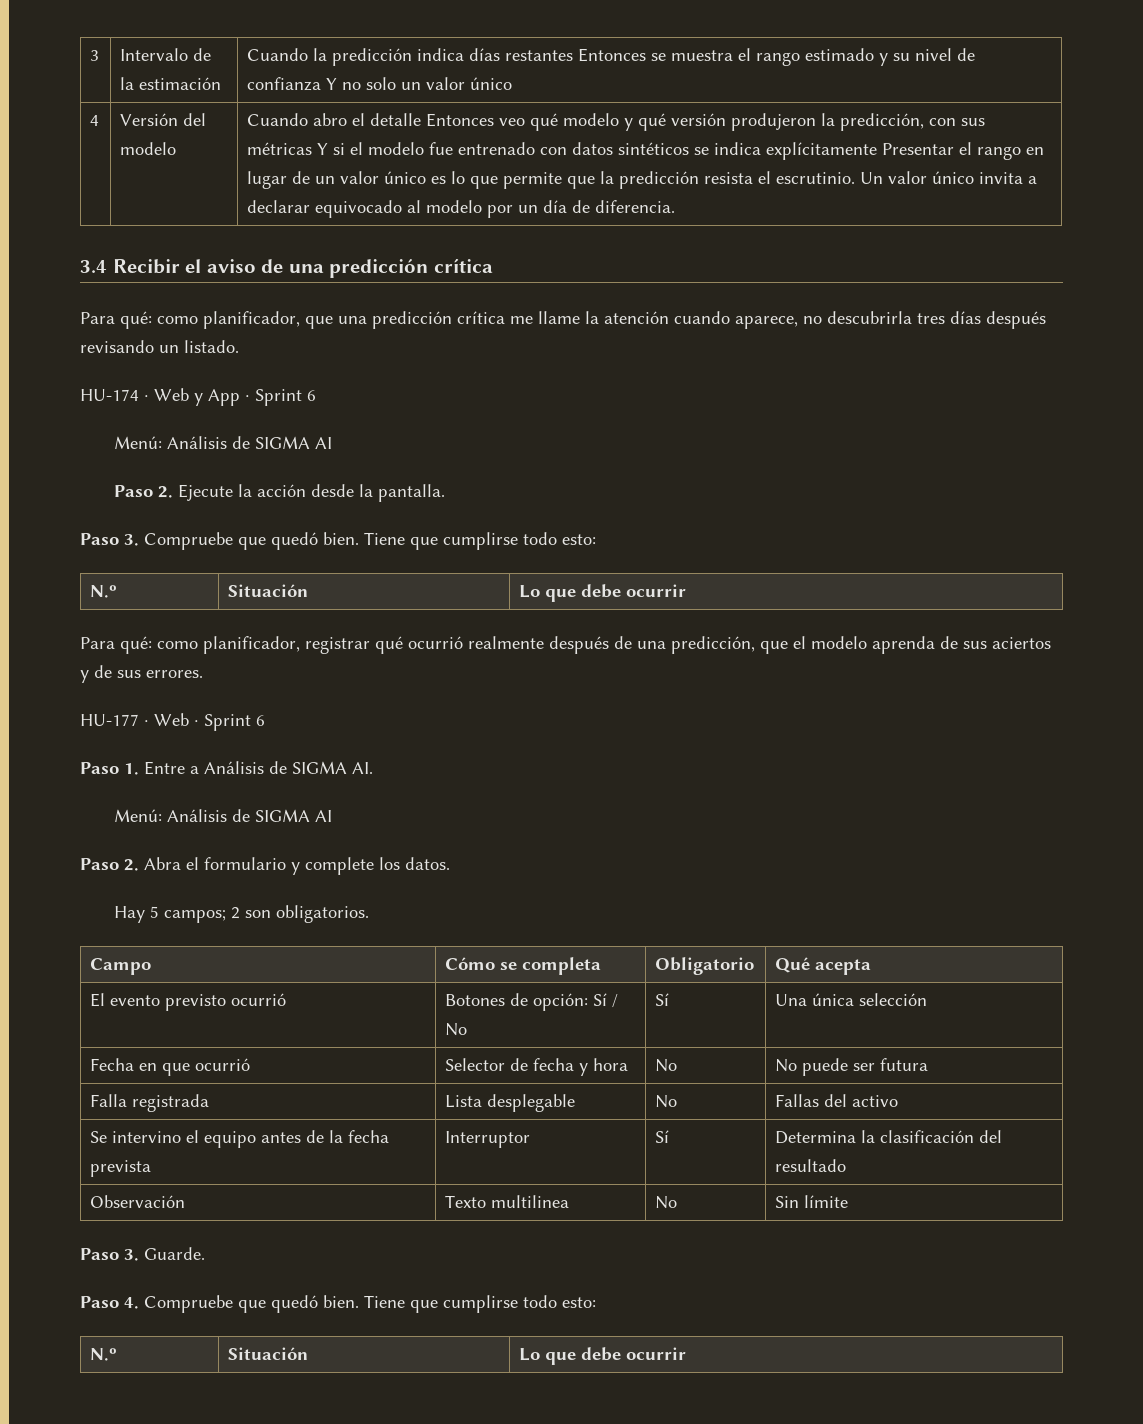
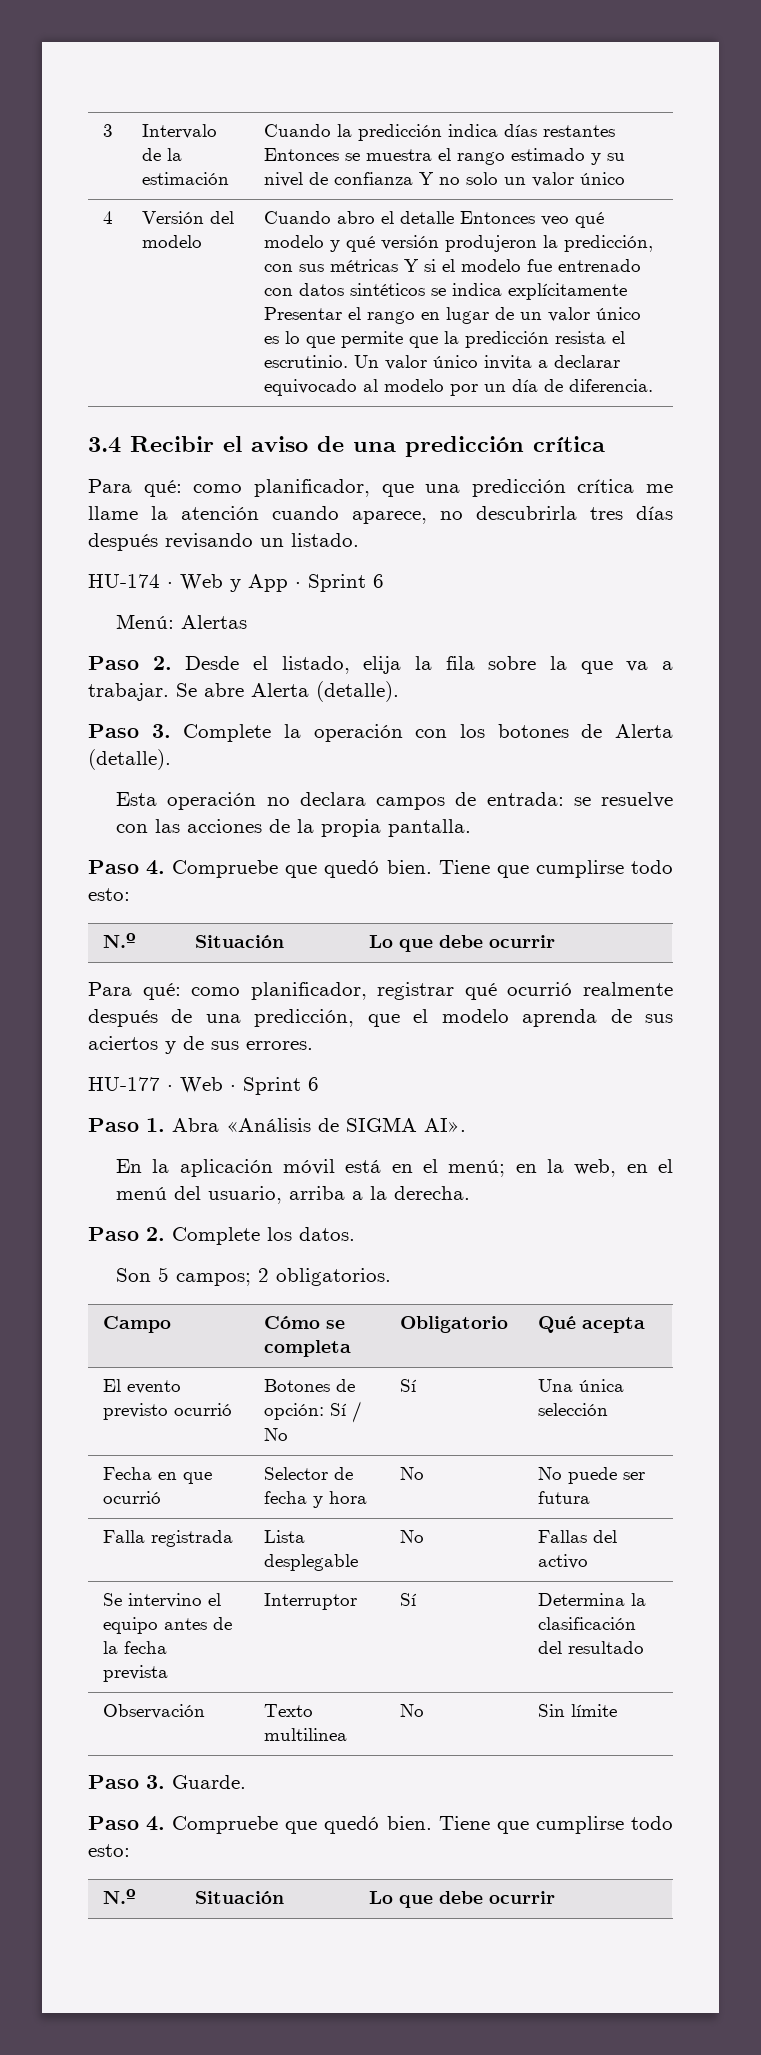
  HU-174 · Web y App · Sprint 6
- Menú: Análisis de SIGMA AI
- Paso 2. Ejecute la acción desde la pantalla.
- Paso 3. Compruebe que quedó bien.
+ Menú: Alertas
+ Paso 2. Desde el listado, elija la fila sobre la que va a trabajar. Se abre Alerta (detalle).
+ Paso 3. Complete la operación con los botones de Alerta (detalle).
+ Esta operación no declara campos de entrada: se resuelve con las acciones de la propia pantalla.
+ Paso 4. Compruebe que quedó bien.
- Paso 1. Entre a Análisis de SIGMA AI.
- Menú: Análisis de SIGMA AI
- Paso 2. Abra el formulario y complete los datos.
+ Paso 1. Abra «Análisis de SIGMA AI».
+ En la aplicación móvil está en el menú; en la web, en el menú del usuario, arriba a la derecha.
+ Paso 2. Complete los datos.
- Hay 5 campos; 2 son obligatorios.
+ Son 5 campos; 2 obligatorios.

